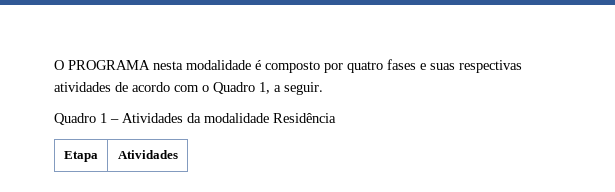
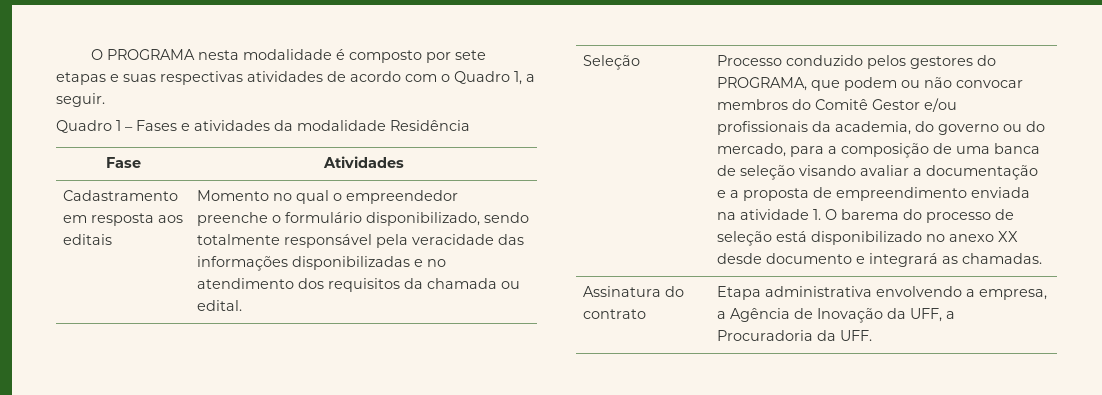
- O PROGRAMA nesta modalidade é composto por quatro fases e suas respectivas atividades de acordo com o Quadro 1, a seguir.
+ O PROGRAMA nesta modalidade é composto por sete etapas e suas respectivas atividades de acordo com o Quadro 1, a seguir.
- Quadro 1 – Atividades da modalidade Residência
+ Quadro 1 – Fases e atividades da modalidade Residência
- Etapa | Atividades
+ Fase | Atividades
+ Cadastramento em resposta aos editais | Momento no qual o empreendedor preenche o formulário disponibilizado, sendo totalmente responsável pela veracidade das informações disponibilizadas e no atendimento dos requisitos da chamada ou edital.
+ Seleção | Processo conduzido pelos gestores do PROGRAMA, que podem ou não convocar membros do Comitê Gestor e/ou profissionais da academia, do governo ou do mercado, para a composição de uma banca de seleção visando avaliar a documentação e a proposta de empreendimento enviada na atividade 1. O barema do processo de seleção está disponibilizado no anexo XX desde documento e integrará as chamadas.
+ Assinatura do contrato | Etapa administrativa envolvendo a empresa, a Agência de Inovação da UFF, a Procuradoria da UFF.

